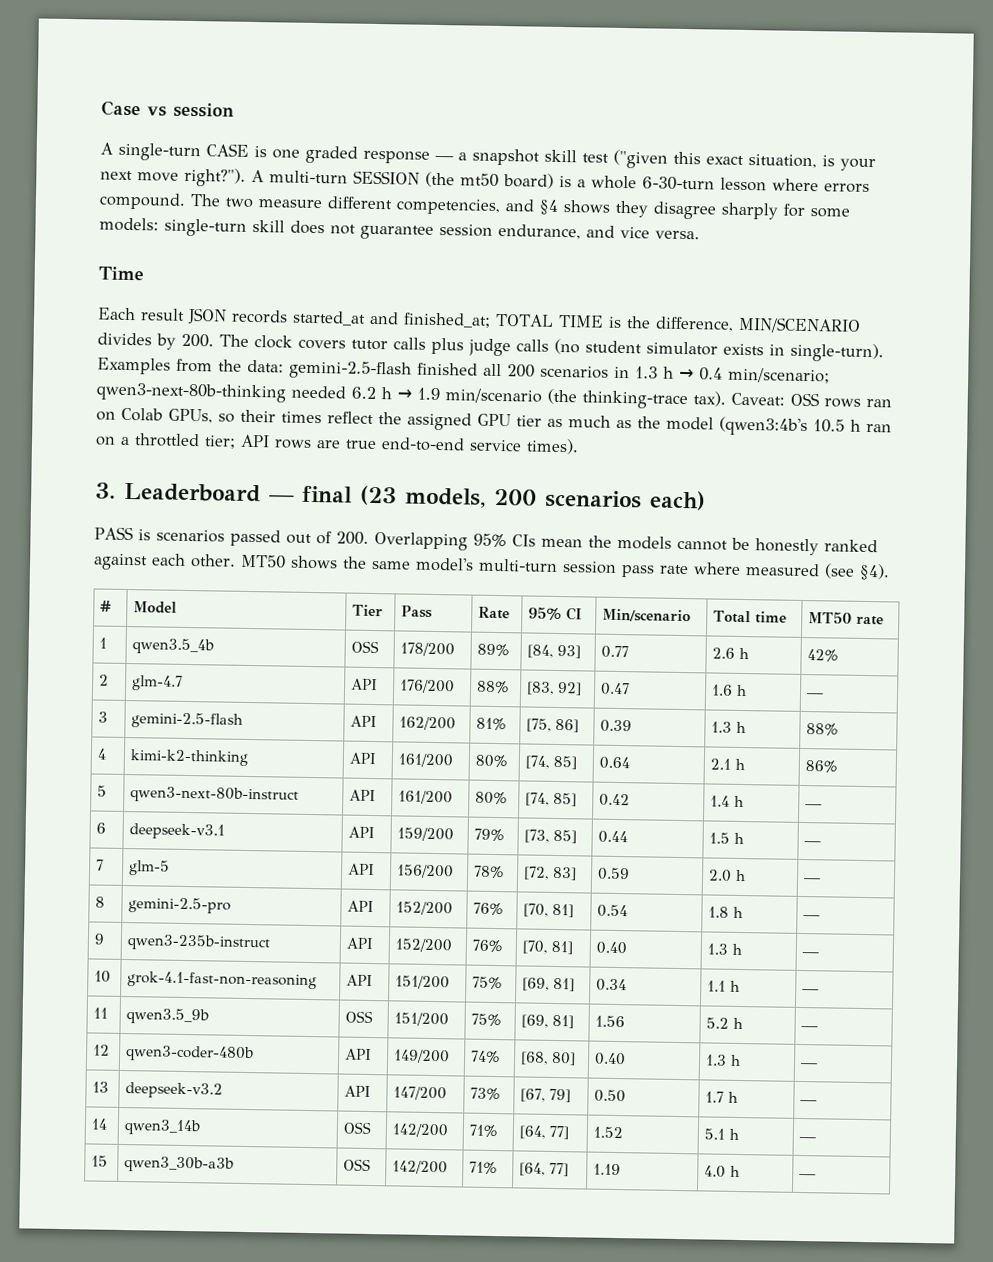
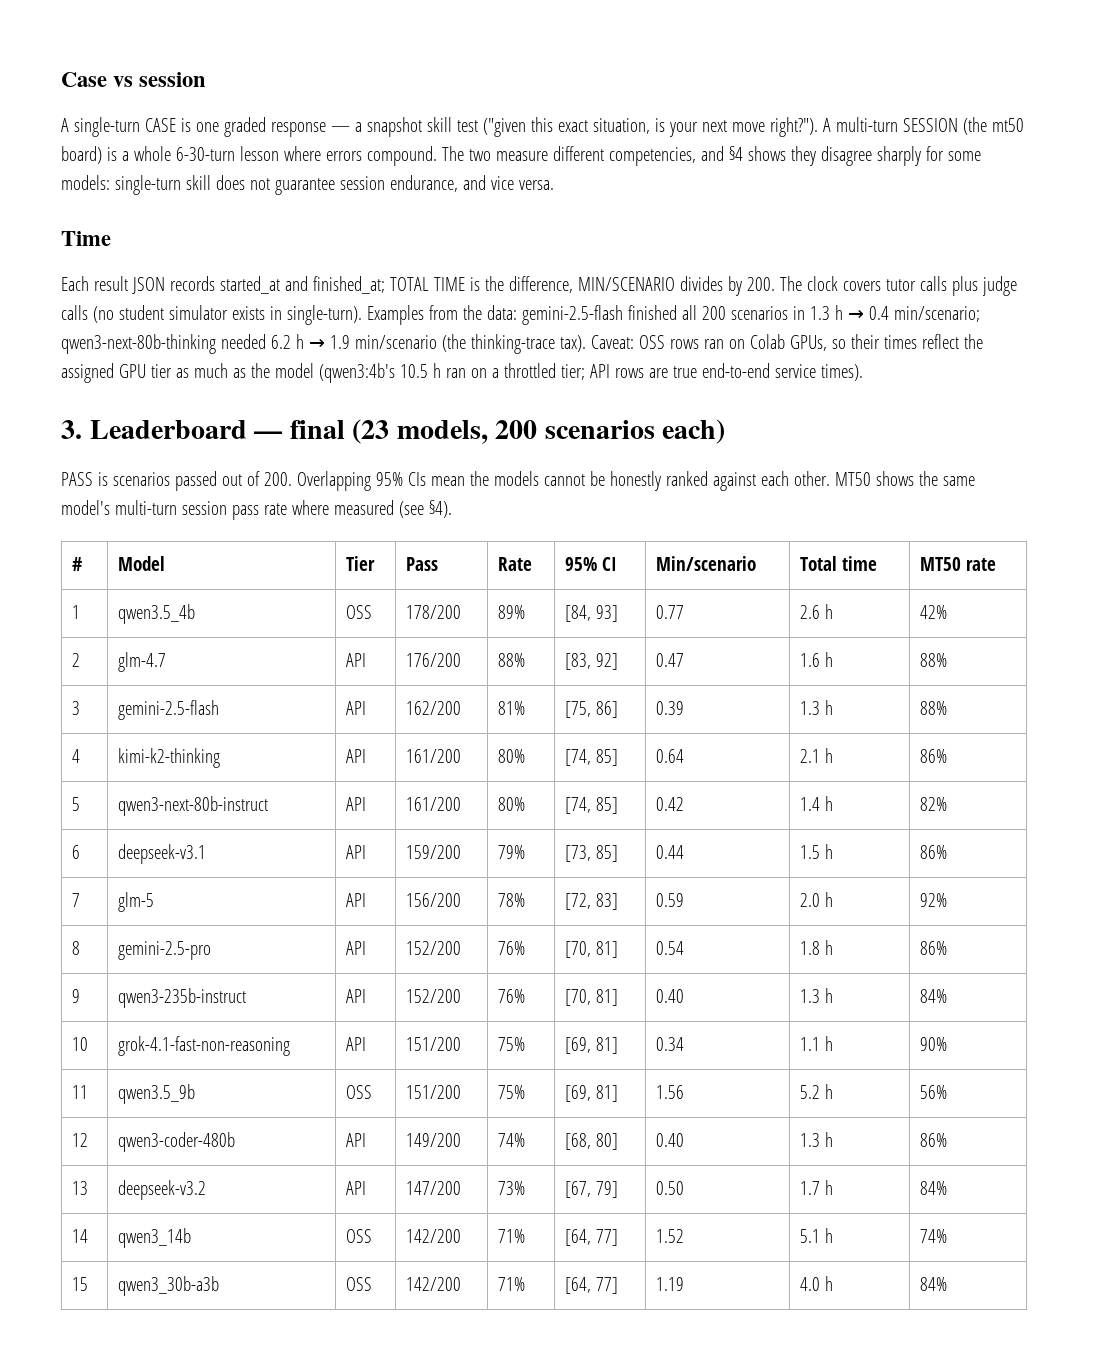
- 2 | glm-4.7 | API | 176/200 | 88% | [83, 92] | 0.47 | 1.6 h | —
+ 2 | glm-4.7 | API | 176/200 | 88% | [83, 92] | 0.47 | 1.6 h | 88%
- 5 | qwen3-next-80b-instruct | API | 161/200 | 80% | [74, 85] | 0.42 | 1.4 h | —
+ 5 | qwen3-next-80b-instruct | API | 161/200 | 80% | [74, 85] | 0.42 | 1.4 h | 82%
- 6 | deepseek-v3.1 | API | 159/200 | 79% | [73, 85] | 0.44 | 1.5 h | —
+ 6 | deepseek-v3.1 | API | 159/200 | 79% | [73, 85] | 0.44 | 1.5 h | 86%
- 7 | glm-5 | API | 156/200 | 78% | [72, 83] | 0.59 | 2.0 h | —
+ 7 | glm-5 | API | 156/200 | 78% | [72, 83] | 0.59 | 2.0 h | 92%
- 8 | gemini-2.5-pro | API | 152/200 | 76% | [70, 81] | 0.54 | 1.8 h | —
+ 8 | gemini-2.5-pro | API | 152/200 | 76% | [70, 81] | 0.54 | 1.8 h | 86%
- 9 | qwen3-235b-instruct | API | 152/200 | 76% | [70, 81] | 0.40 | 1.3 h | —
+ 9 | qwen3-235b-instruct | API | 152/200 | 76% | [70, 81] | 0.40 | 1.3 h | 84%
- 10 | grok-4.1-fast-non-reasoning | API | 151/200 | 75% | [69, 81] | 0.34 | 1.1 h | —
+ 10 | grok-4.1-fast-non-reasoning | API | 151/200 | 75% | [69, 81] | 0.34 | 1.1 h | 90%
- 11 | qwen3.5_9b | OSS | 151/200 | 75% | [69, 81] | 1.56 | 5.2 h | —
+ 11 | qwen3.5_9b | OSS | 151/200 | 75% | [69, 81] | 1.56 | 5.2 h | 56%
- 12 | qwen3-coder-480b | API | 149/200 | 74% | [68, 80] | 0.40 | 1.3 h | —
+ 12 | qwen3-coder-480b | API | 149/200 | 74% | [68, 80] | 0.40 | 1.3 h | 86%
- 13 | deepseek-v3.2 | API | 147/200 | 73% | [67, 79] | 0.50 | 1.7 h | —
+ 13 | deepseek-v3.2 | API | 147/200 | 73% | [67, 79] | 0.50 | 1.7 h | 84%
- 14 | qwen3_14b | OSS | 142/200 | 71% | [64, 77] | 1.52 | 5.1 h | —
+ 14 | qwen3_14b | OSS | 142/200 | 71% | [64, 77] | 1.52 | 5.1 h | 74%
- 15 | qwen3_30b-a3b | OSS | 142/200 | 71% | [64, 77] | 1.19 | 4.0 h | —
+ 15 | qwen3_30b-a3b | OSS | 142/200 | 71% | [64, 77] | 1.19 | 4.0 h | 84%

